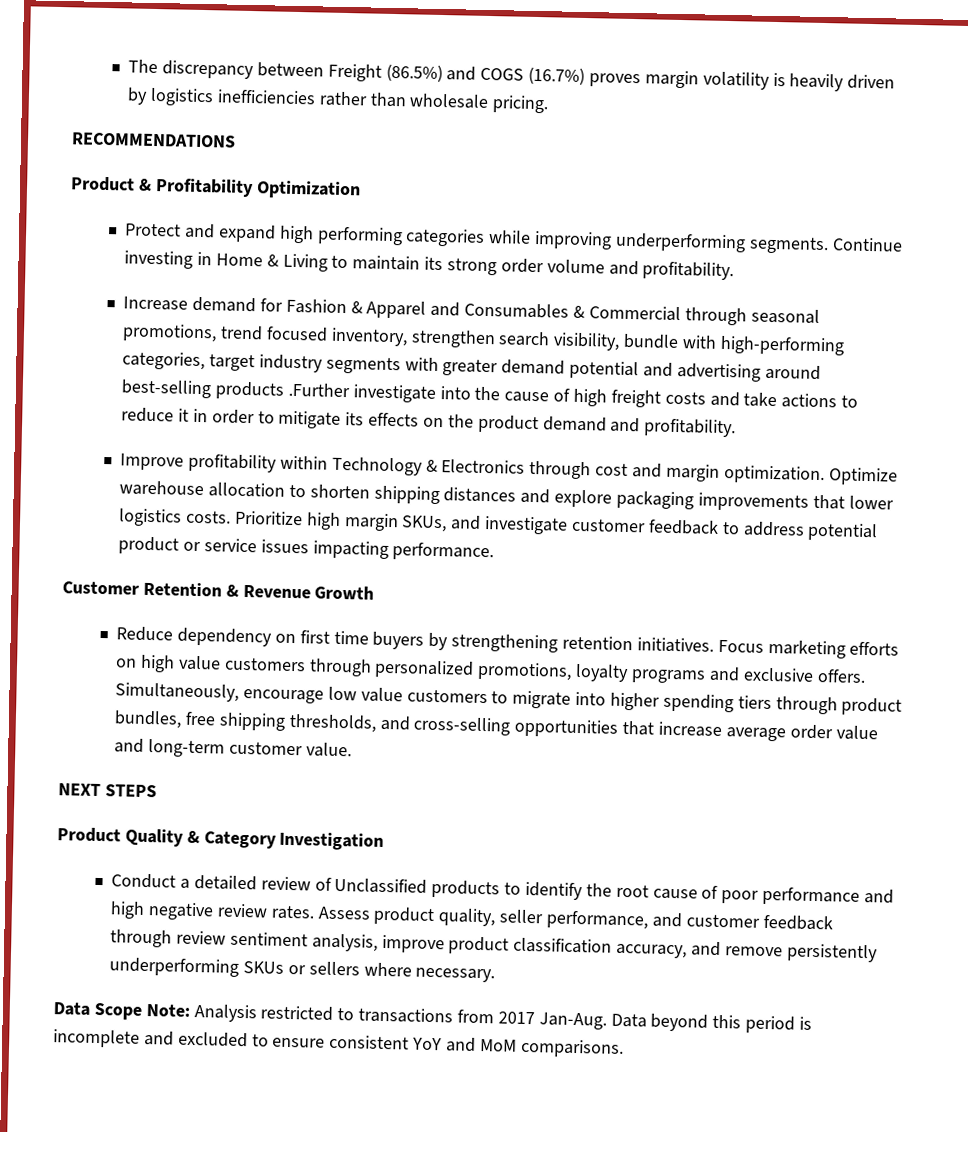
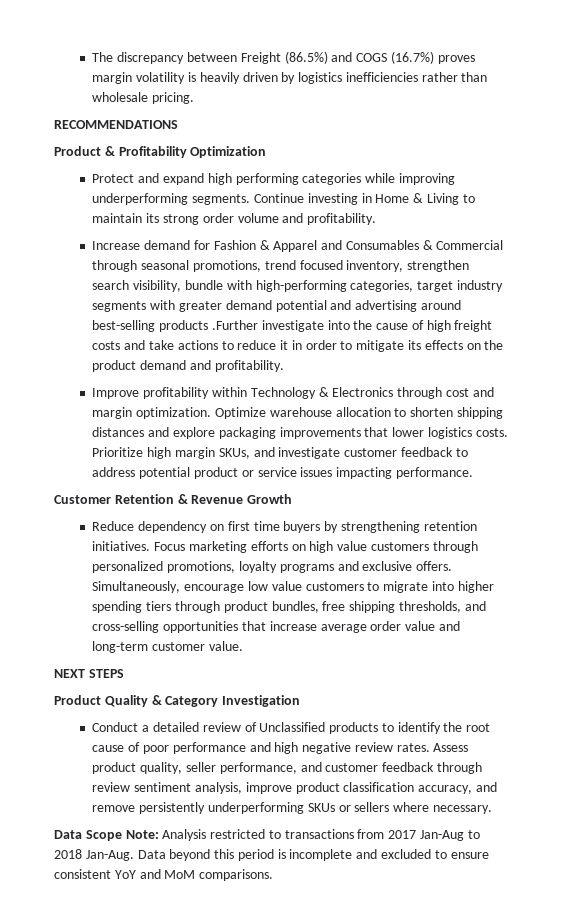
- Data Scope Note: Analysis restricted to transactions from 2017 Jan-Aug.
+ Data Scope Note: Analysis restricted to transactions from 2017 Jan-Aug to 2018 Jan-Aug.

